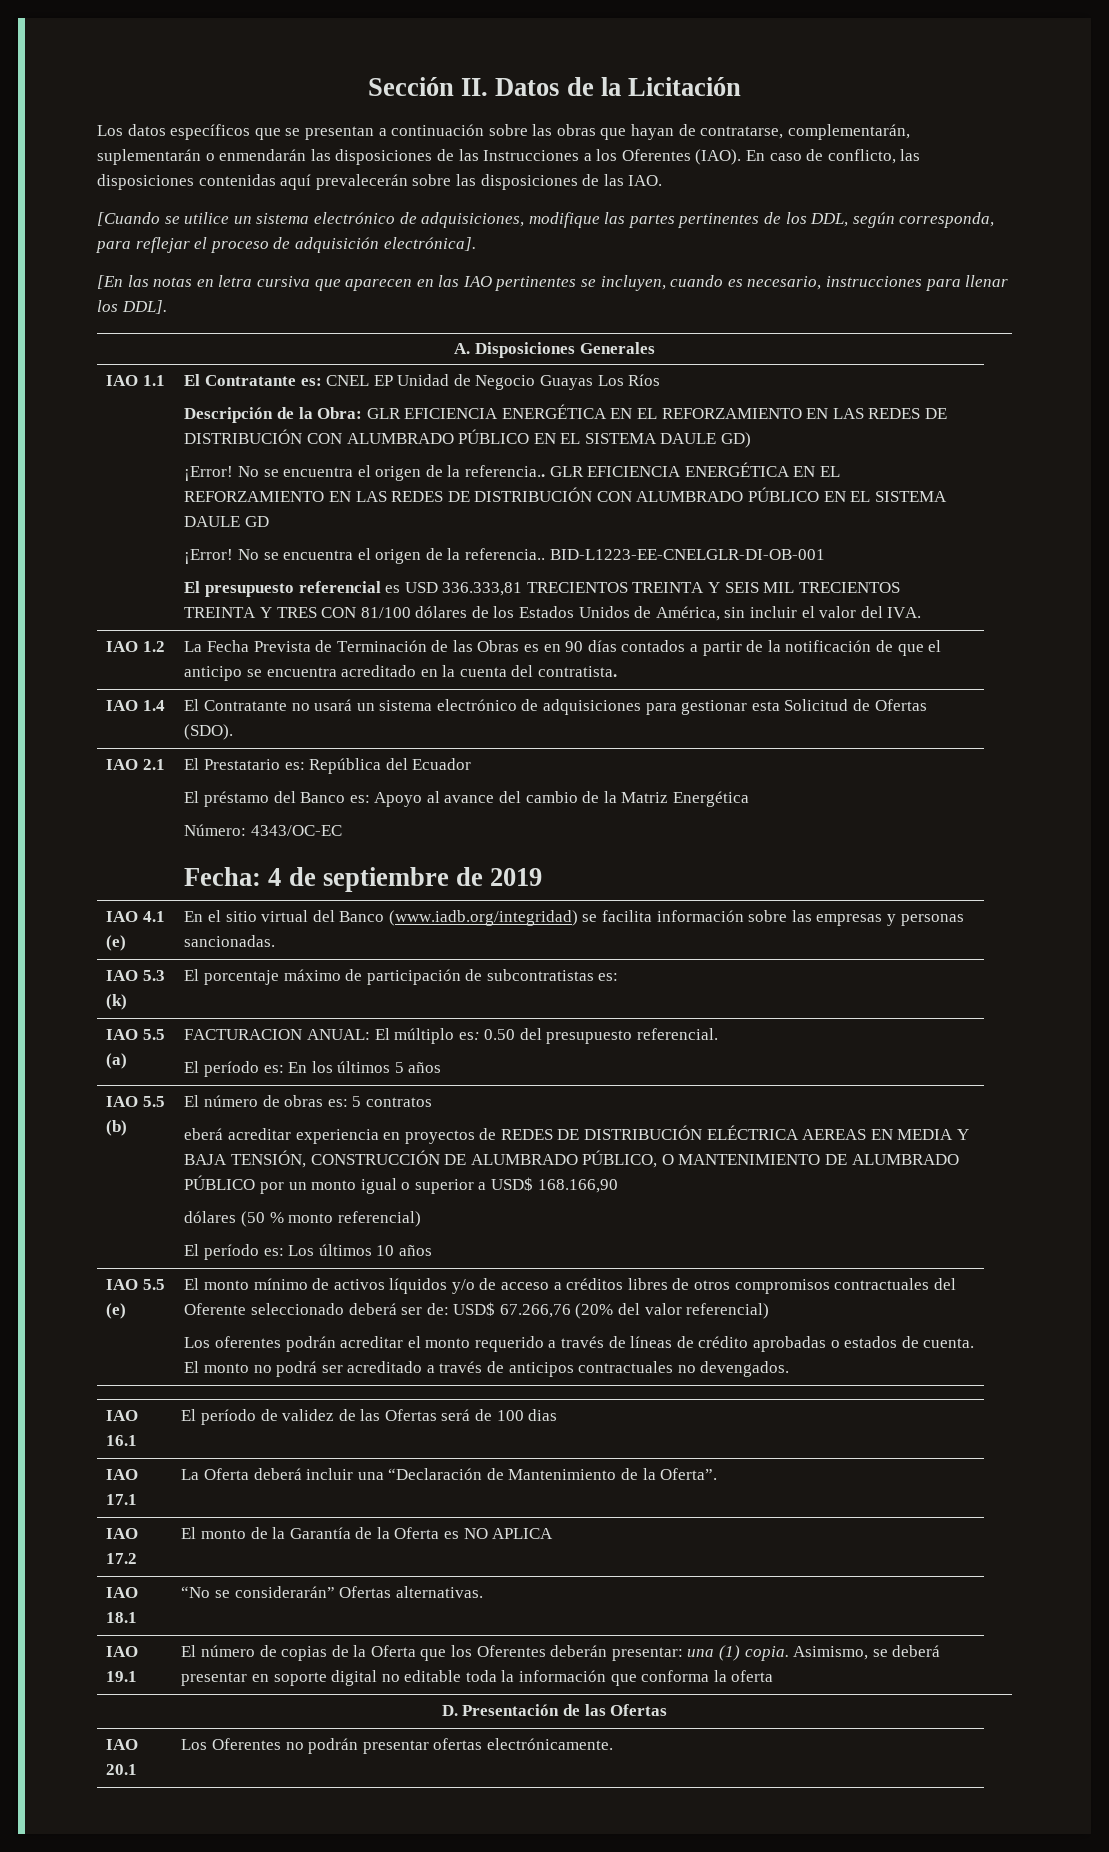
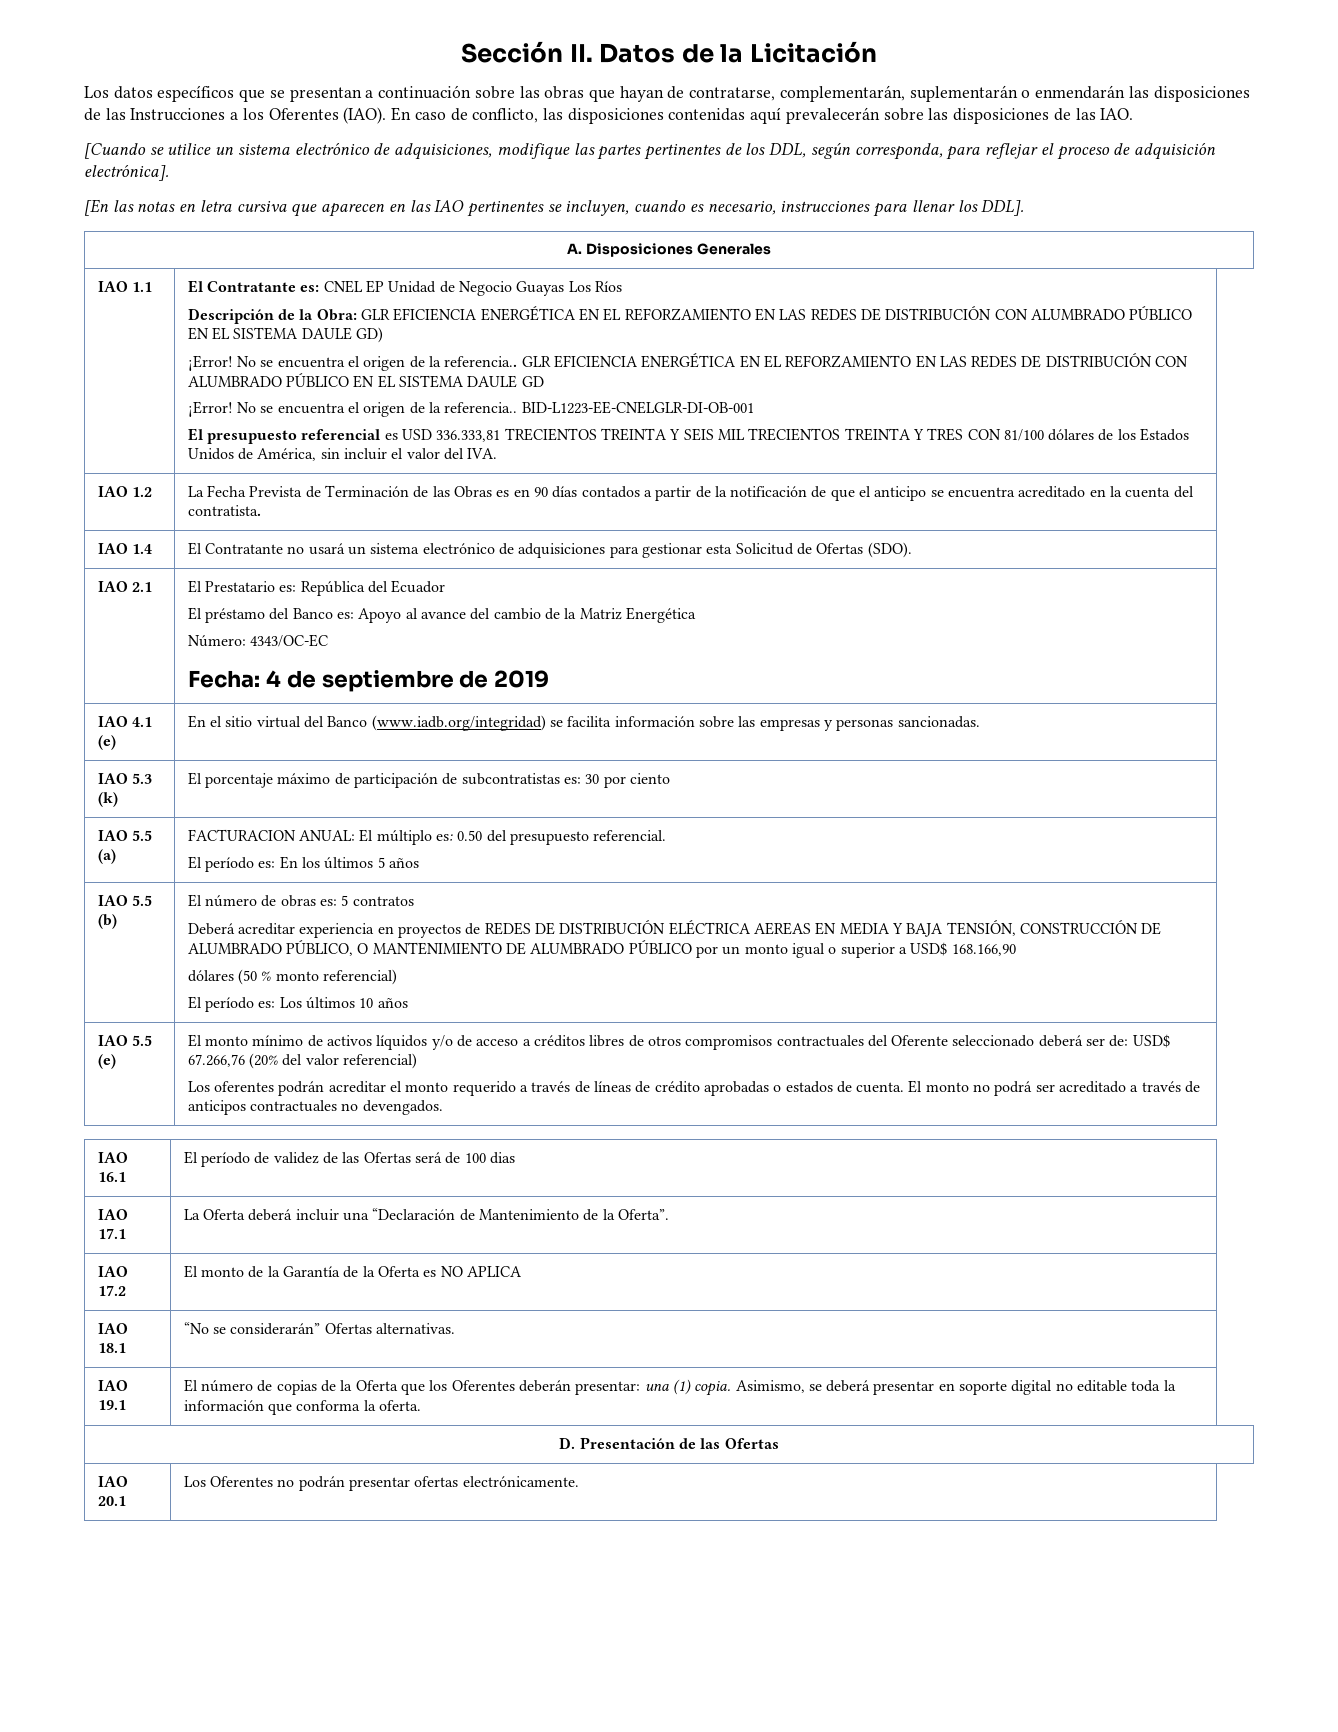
- IAO 5.3 (k) | El porcentaje máximo de participación de subcontratistas es:
+ IAO 5.3 (k) | El porcentaje máximo de participación de subcontratistas es: 30 por ciento
- eberá acreditar experiencia en proyectos de REDES DE DISTRIBUCIÓN ELÉCTRICA AEREAS EN MEDIA Y BAJA TENSIÓN, CONSTRUCCIÓN DE ALUMBRADO PÚBLICO, O MANTENIMIENTO DE ALUMBRADO PÚBLICO por un monto igual o superior a USD$ 168.166,90
+ Deberá acreditar experiencia en proyectos de REDES DE DISTRIBUCIÓN ELÉCTRICA AEREAS EN MEDIA Y BAJA TENSIÓN, CONSTRUCCIÓN DE ALUMBRADO PÚBLICO, O MANTENIMIENTO DE ALUMBRADO PÚBLICO por un monto igual o superior a USD$ 168.166,90
- IAO 19.1 | El número de copias de la Oferta que los Oferentes deberán presentar: una (1) copia. Asimismo, se deberá presentar en soporte digital no editable toda la información que conforma la oferta
+ IAO 19.1 | El número de copias de la Oferta que los Oferentes deberán presentar: una (1) copia. Asimismo, se deberá presentar en soporte digital no editable toda la información que conforma la oferta.

